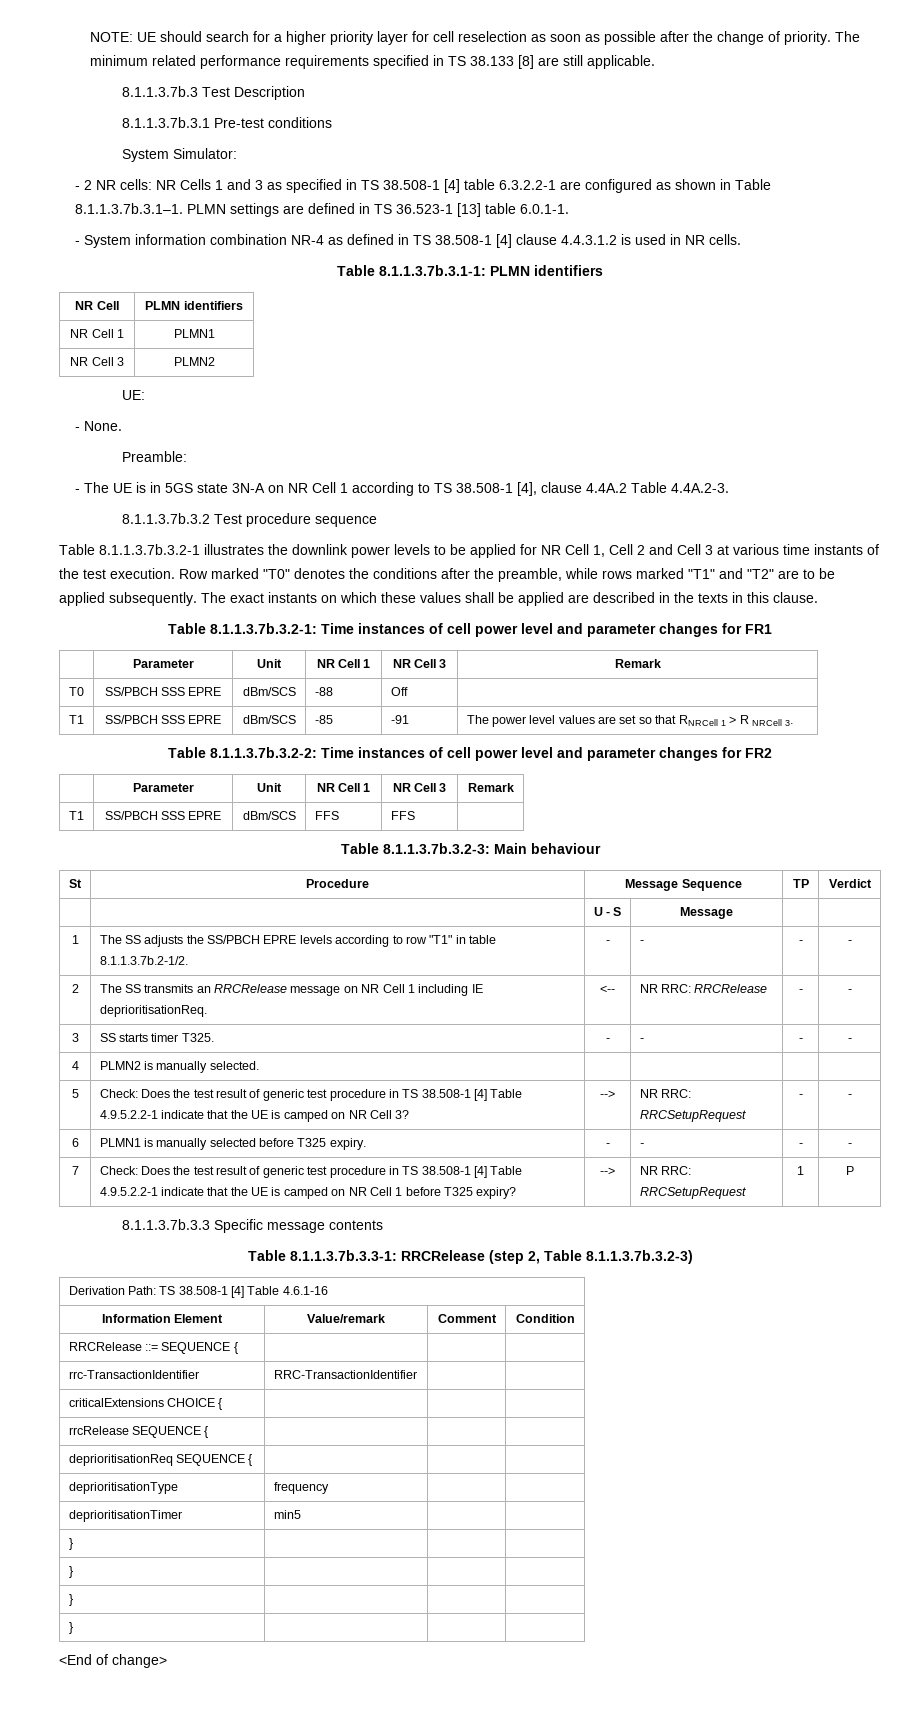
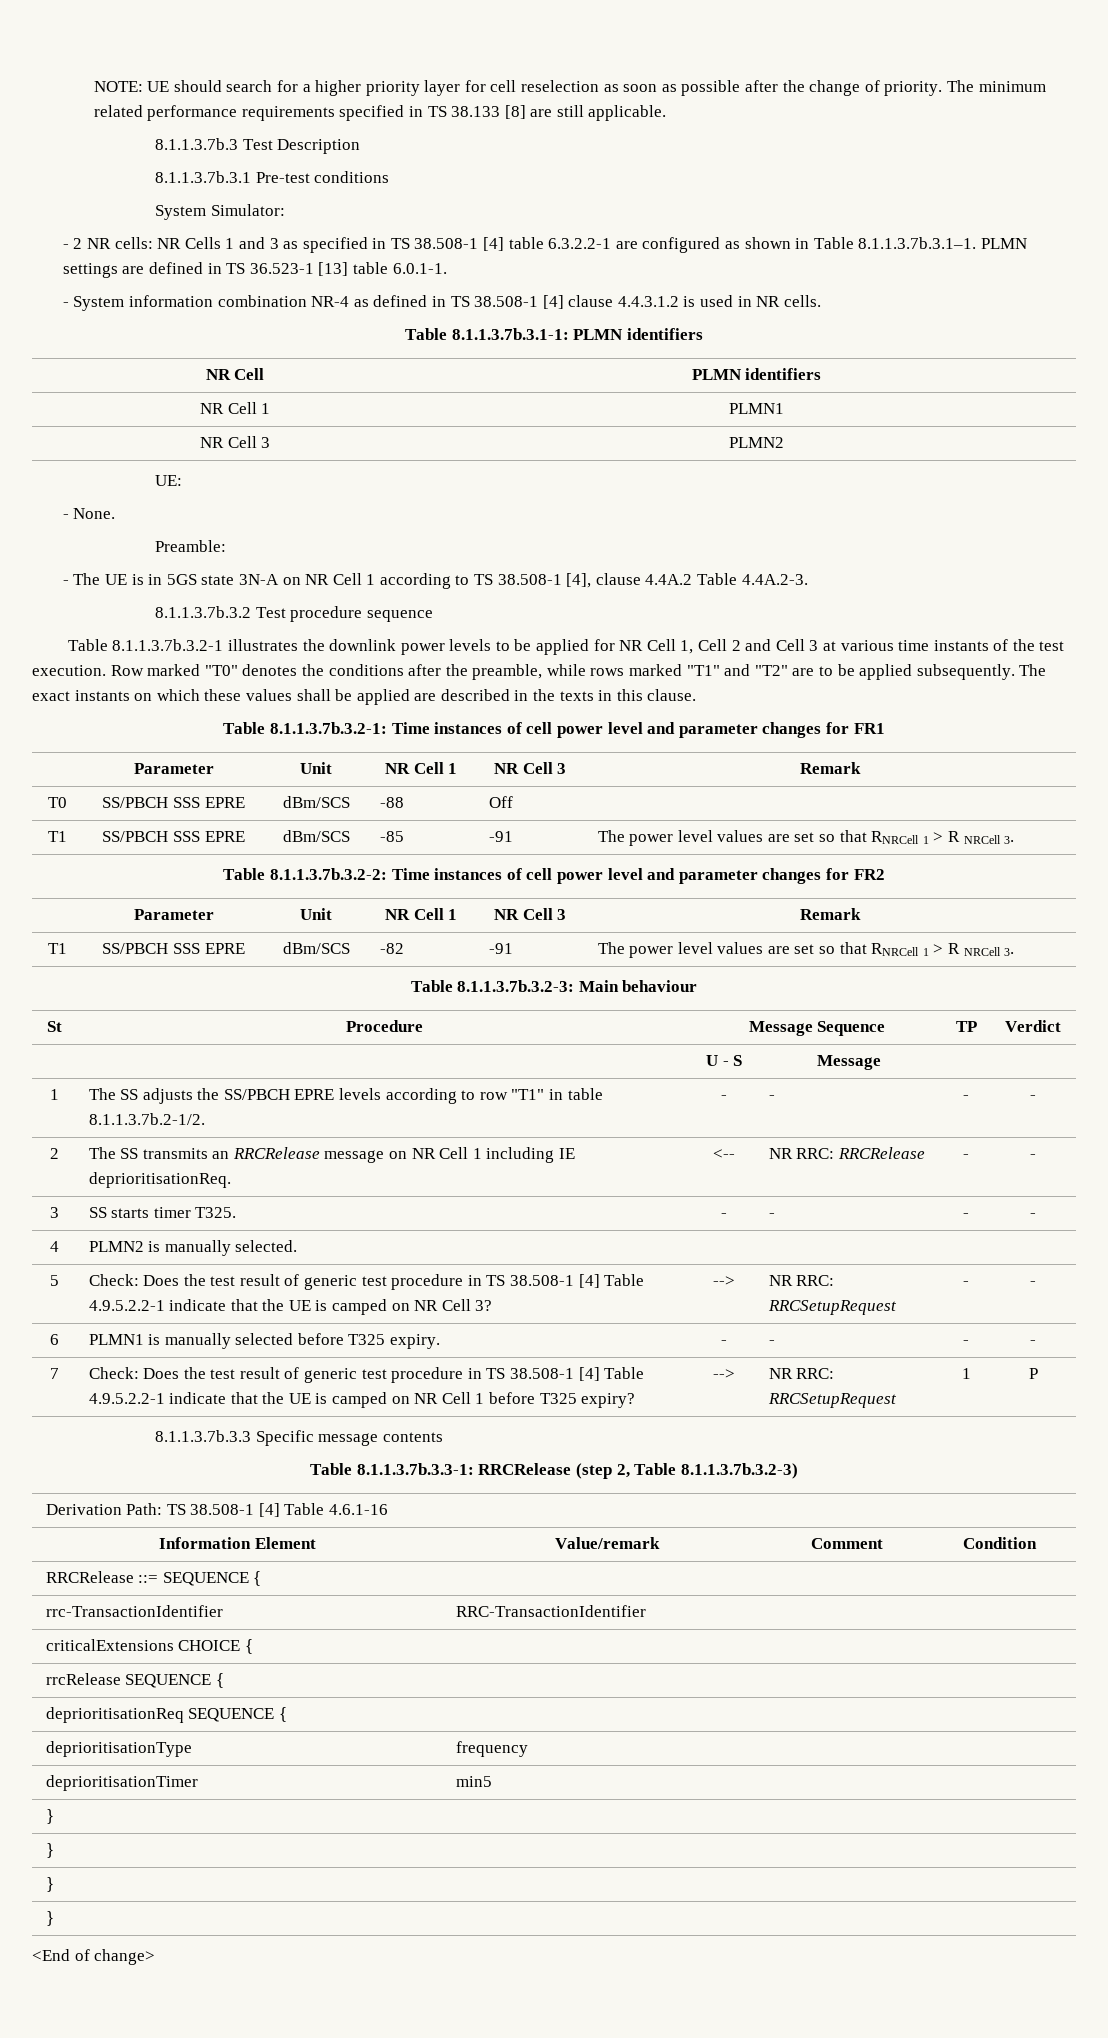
- T1 | SS/PBCH SSS EPRE | dBm/SCS | FFS | FFS |
+ T1 | SS/PBCH SSS EPRE | dBm/SCS | -82 | -91 | The power level values are set so that RNRCell 1 > R NRCell 3.

